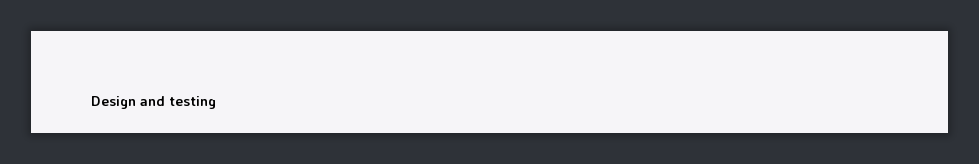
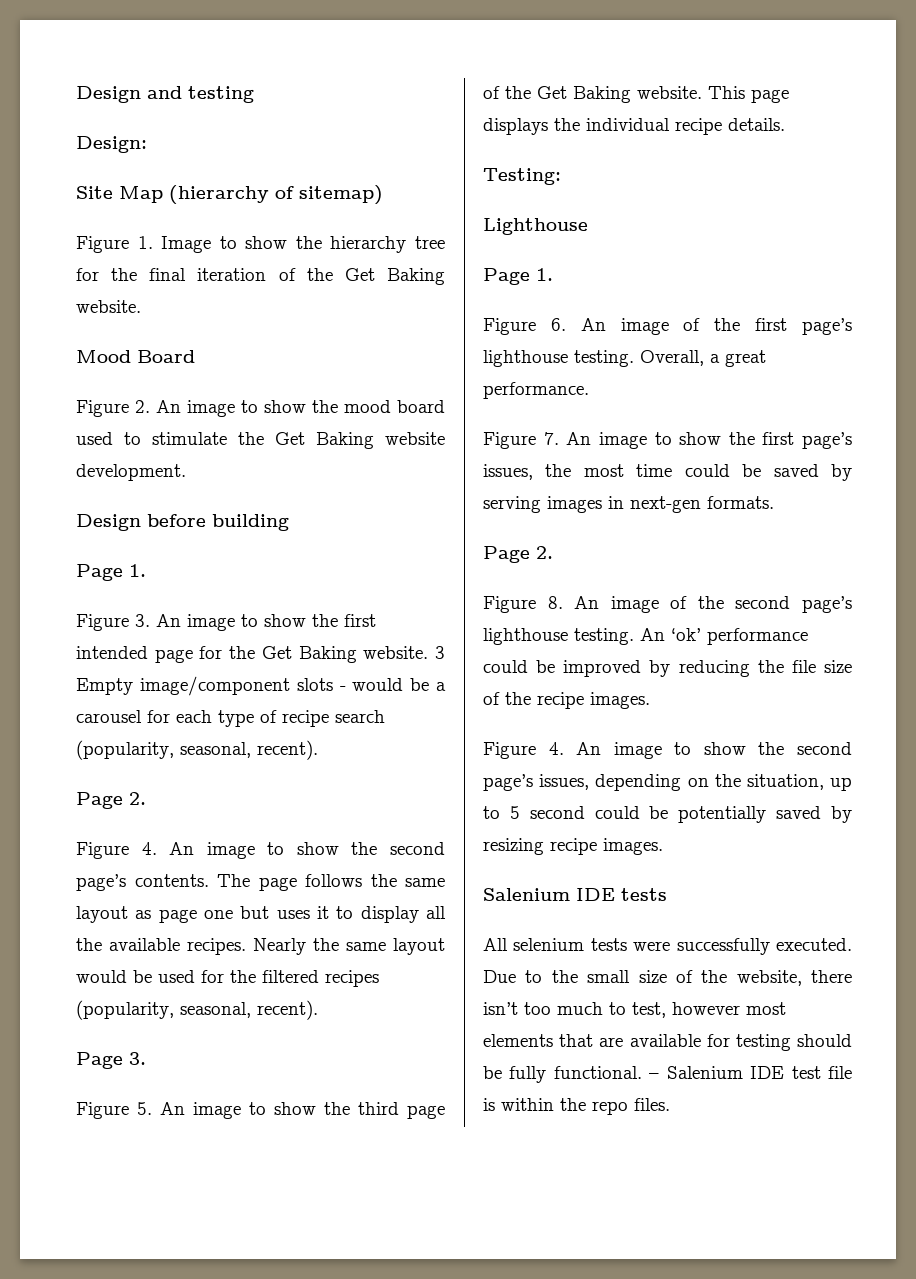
+ Design:
+ Site Map (hierarchy of sitemap)
+ Figure 1. Image to show the hierarchy tree for the final iteration of the Get Baking website.
+ Mood Board
+ Figure 2. An image to show the mood board used to stimulate the Get Baking website development.
+ Design before building
+ Page 1.
+ Figure 3. An image to show the first intended page for the Get Baking website. 3 Empty image/component slots - would be a carousel for each type of recipe search (popularity, seasonal, recent).
+ Page 2.
+ Figure 4. An image to show the second page’s contents. The page follows the same layout as page one but uses it to display all the available recipes. Nearly the same layout would be used for the filtered recipes (popularity, seasonal, recent).
+ Page 3.
+ Figure 5. An image to show the third page of the Get Baking website. This page displays the individual recipe details.
+ Testing:
+ Lighthouse
+ Page 1.
+ Figure 6. An image of the first page’s lighthouse testing. Overall, a great performance.
+ Figure 7. An image to show the first page’s issues, the most time could be saved by serving images in next-gen formats.
+ Page 2.
+ Figure 8. An image of the second page’s lighthouse testing. An ‘ok’ performance could be improved by reducing the file size of the recipe images.
+ Figure 4. An image to show the second page’s issues, depending on the situation, up to 5 second could be potentially saved by resizing recipe images.
+ Salenium IDE tests
+ All selenium tests were successfully executed. Due to the small size of the website, there isn’t too much to test, however most elements that are available for testing should be fully functional. – Salenium IDE test file is within the repo files.

